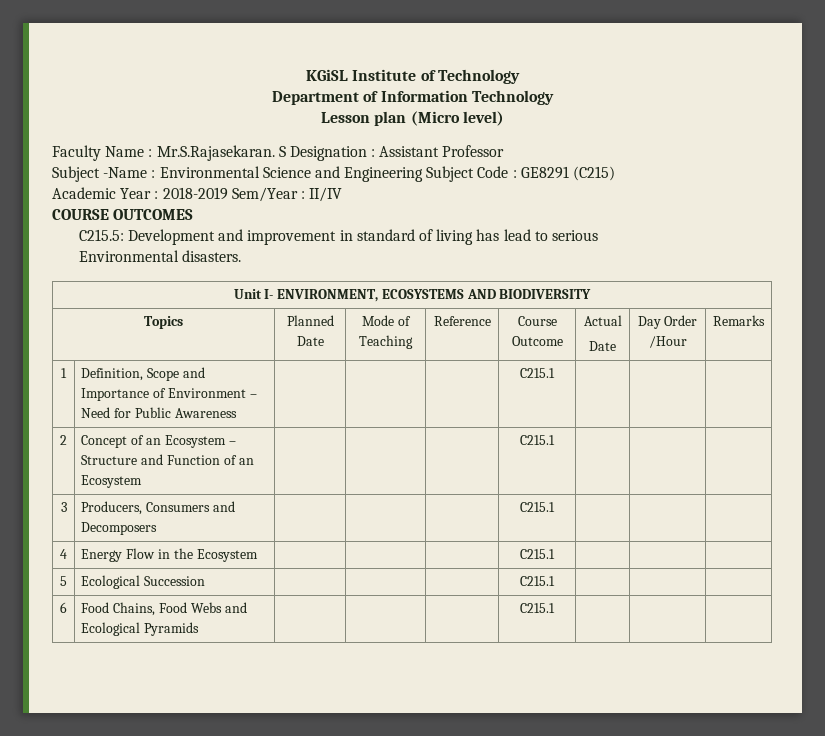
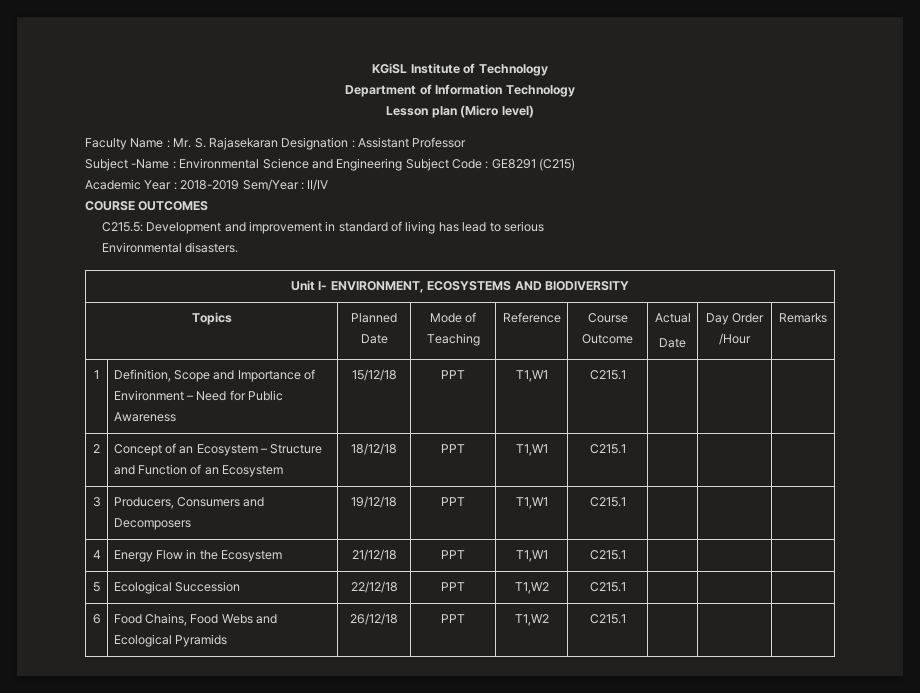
- Faculty Name : Mr.S.Rajasekaran. S Designation : Assistant Professor
+ Faculty Name : Mr. S. Rajasekaran Designation : Assistant Professor
- 1 | Definition, Scope and Importance of Environment – Need for Public Awareness | | | | C215.1 | | |
+ 1 | Definition, Scope and Importance of Environment – Need for Public Awareness | 15/12/18 | PPT | T1,W1 | C215.1 | | |
- 2 | Concept of an Ecosystem – Structure and Function of an Ecosystem | | | | C215.1 | | |
+ 2 | Concept of an Ecosystem – Structure and Function of an Ecosystem | 18/12/18 | PPT | T1,W1 | C215.1 | | |
- 3 | Producers, Consumers and Decomposers | | | | C215.1 | | |
+ 3 | Producers, Consumers and Decomposers | 19/12/18 | PPT | T1,W1 | C215.1 | | |
- 4 | Energy Flow in the Ecosystem | | | | C215.1 | | |
+ 4 | Energy Flow in the Ecosystem | 21/12/18 | PPT | T1,W1 | C215.1 | | |
- 5 | Ecological Succession | | | | C215.1 | | |
+ 5 | Ecological Succession | 22/12/18 | PPT | T1,W2 | C215.1 | | |
- 6 | Food Chains, Food Webs and Ecological Pyramids | | | | C215.1 | | |
+ 6 | Food Chains, Food Webs and Ecological Pyramids | 26/12/18 | PPT | T1,W2 | C215.1 | | |

